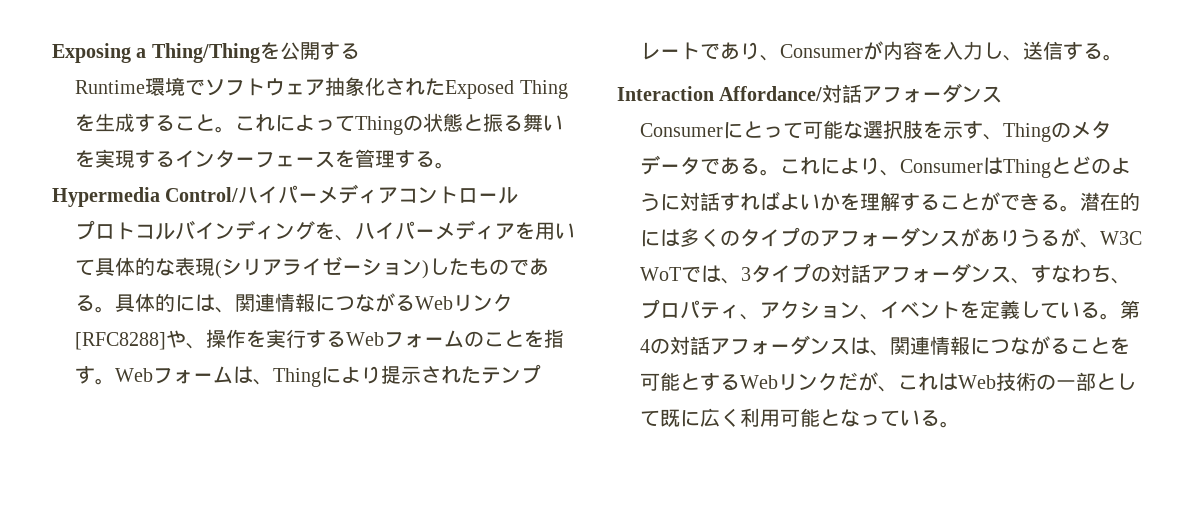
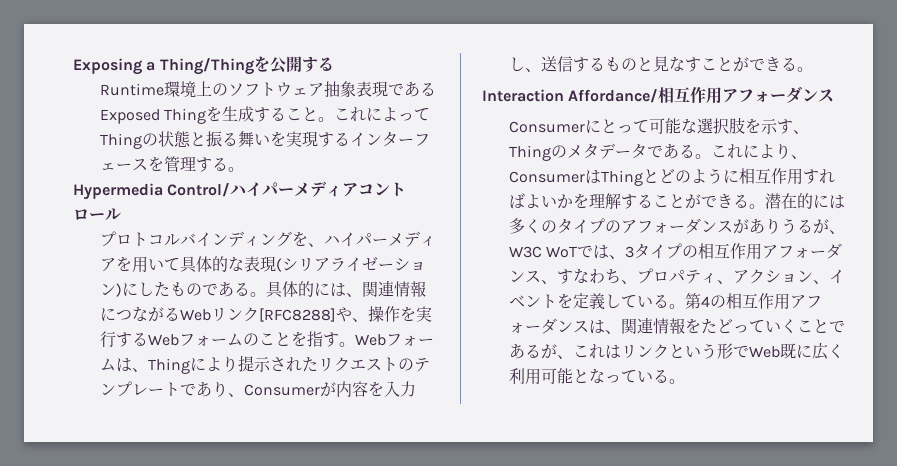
- Runtime環境でソフトウェア抽象化されたExposed Thingを生成すること。
+ Runtime環境上のソフトウェア抽象表現であるExposed Thingを生成すること。
- プロトコルバインディングを、ハイパーメディアを用いて具体的な表現(シリアライゼーション)したものである。
+ プロトコルバインディングを、ハイパーメディアを用いて具体的な表現(シリアライゼーション)にしたものである。
- Webフォームは、Thingにより提示されたテンプレートであり、Consumerが内容を入力し、送信する。
+ Webフォームは、Thingにより提示されたリクエストのテンプレートであり、Consumerが内容を入力し、送信するものと見なすことができる。
- Interaction Affordance/対話アフォーダンス
+ Interaction Affordance/相互作用アフォーダンス
- これにより、ConsumerはThingとどのように対話すればよいかを理解することができる。
+ これにより、ConsumerはThingとどのように相互作用すればよいかを理解することができる。
- 潜在的には多くのタイプのアフォーダンスがありうるが、W3C WoTでは、3タイプの対話アフォーダンス、すなわち、プロパティ、アクション、イベントを定義している。
+ 潜在的には多くのタイプのアフォーダンスがありうるが、W3C WoTでは、3タイプの相互作用アフォーダンス、すなわち、プロパティ、アクション、イベントを定義している。
- 第4の対話アフォーダンスは、関連情報につながることを可能とするWebリンクだが、これはWeb技術の一部として既に広く利用可能となっている。
+ 第4の相互作用アフォーダンスは、関連情報をたどっていくことであるが、これはリンクという形でWeb既に広く利用可能となっている。

